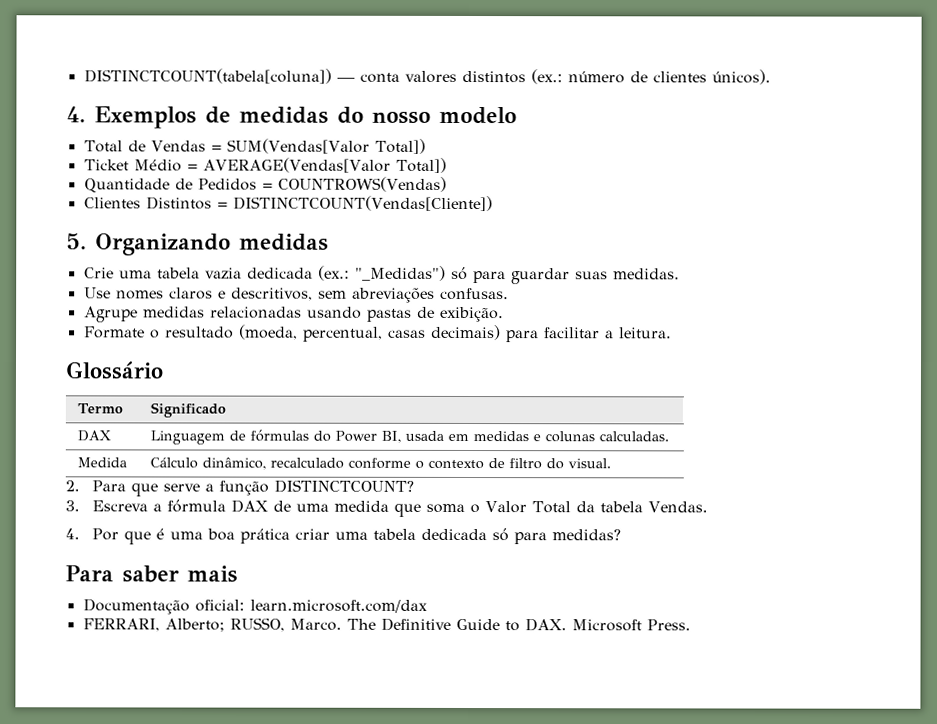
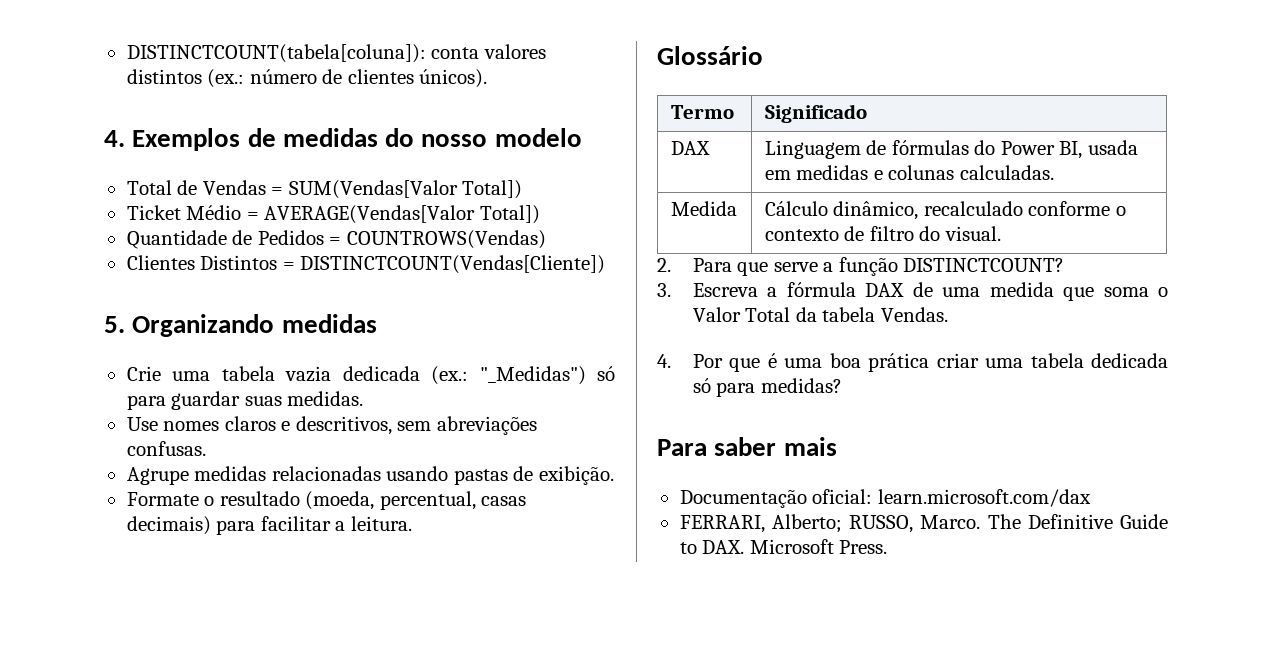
- DISTINCTCOUNT(tabela[coluna]) — conta valores distintos (ex.: número de clientes únicos).
+ DISTINCTCOUNT(tabela[coluna]): conta valores distintos (ex.: número de clientes únicos).

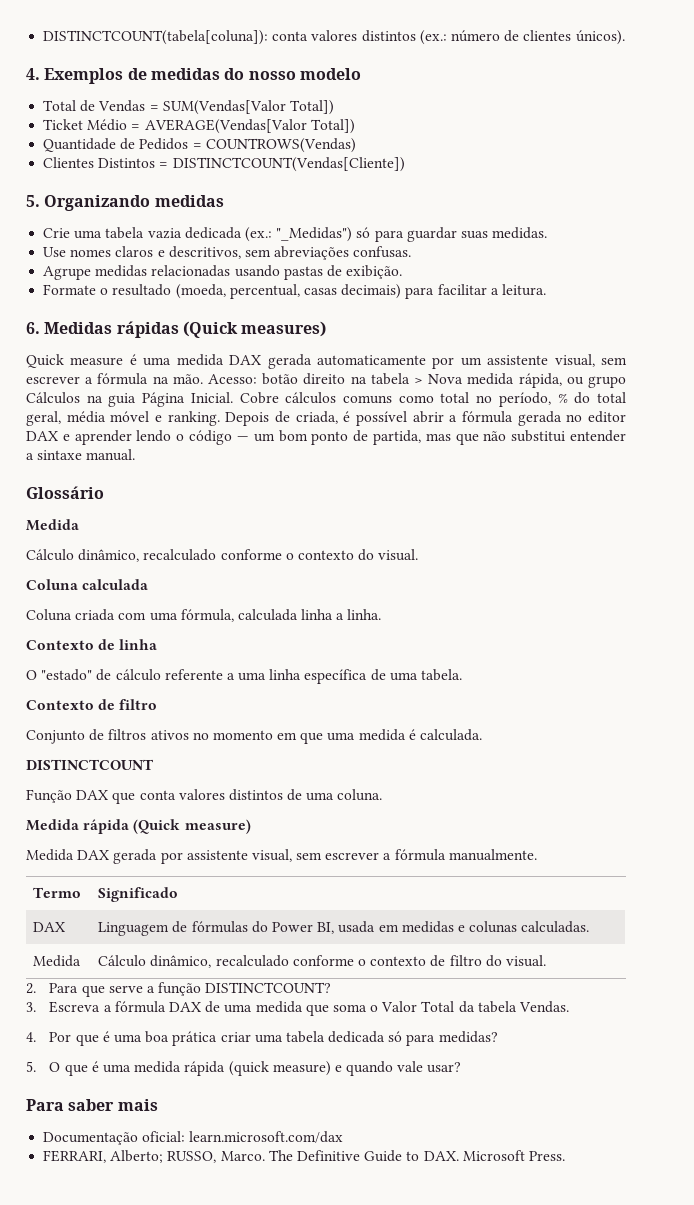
+ 6. Medidas rápidas (Quick measures)
+ Quick measure é uma medida DAX gerada automaticamente por um assistente visual, sem escrever a fórmula na mão. Acesso: botão direito na tabela > Nova medida rápida, ou grupo Cálculos na guia Página Inicial. Cobre cálculos comuns como total no período, % do total geral, média móvel e ranking. Depois de criada, é possível abrir a fórmula gerada no editor DAX e aprender lendo o código — um bom ponto de partida, mas que não substitui entender a sintaxe manual.
  Glossário
+ Medida
+ Cálculo dinâmico, recalculado conforme o contexto do visual.
+ Coluna calculada
+ Coluna criada com uma fórmula, calculada linha a linha.
+ Contexto de linha
+ O "estado" de cálculo referente a uma linha específica de uma tabela.
+ Contexto de filtro
+ Conjunto de filtros ativos no momento em que uma medida é calculada.
+ DISTINCTCOUNT
+ Função DAX que conta valores distintos de uma coluna.
+ Medida rápida (Quick measure)
+ Medida DAX gerada por assistente visual, sem escrever a fórmula manualmente.
+ 5. O que é uma medida rápida (quick measure) e quando vale usar?

